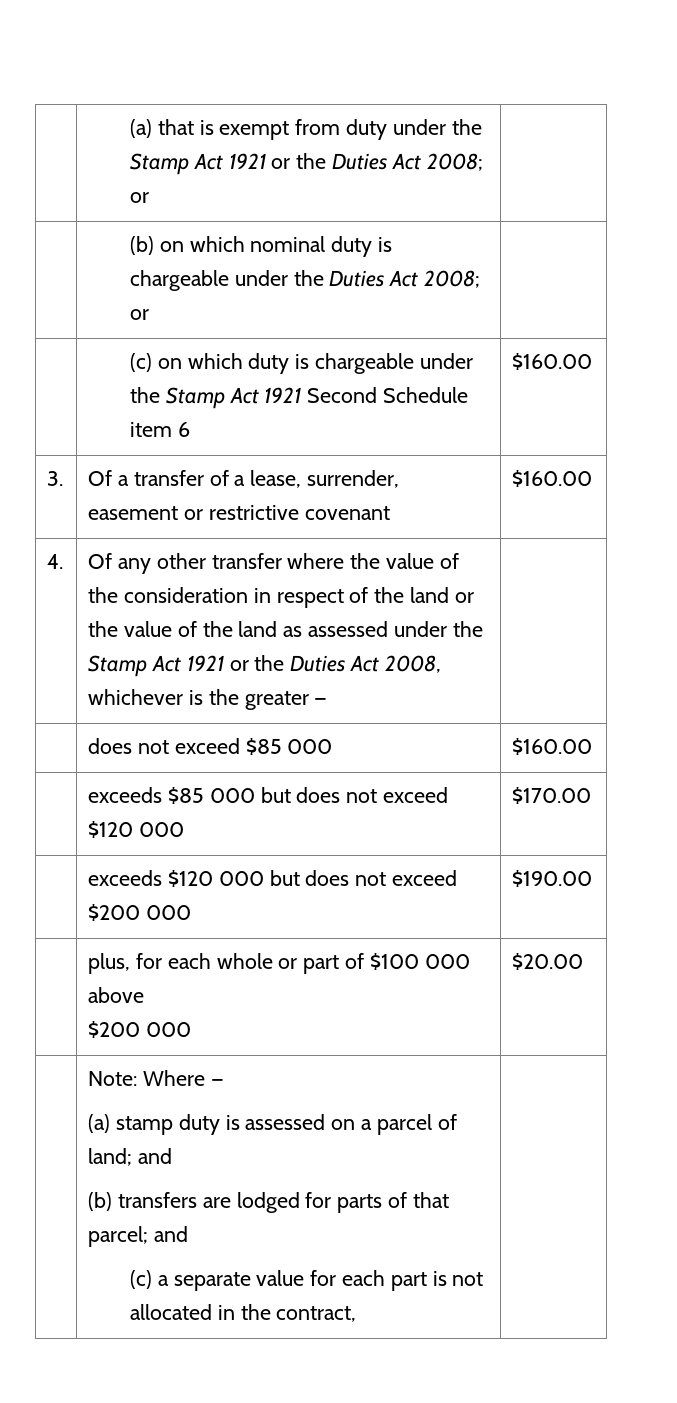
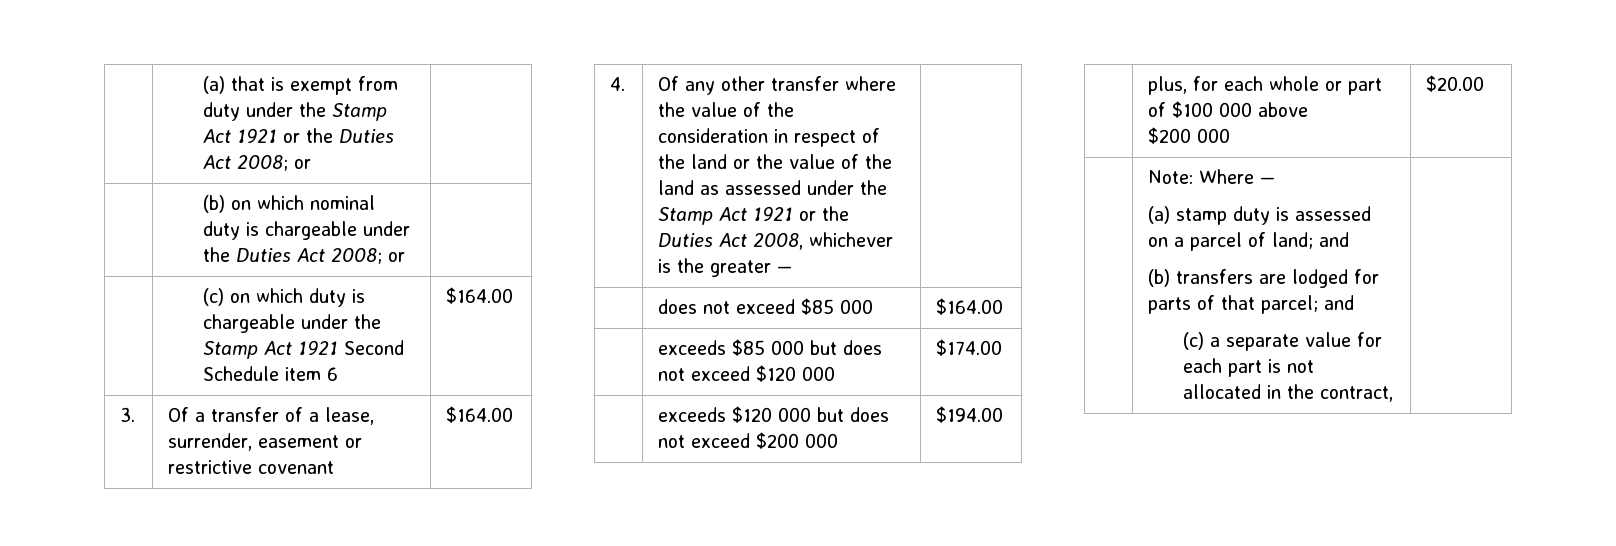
- | (c) on which duty is chargeable under the Stamp Act 1921 Second Schedule item 6 | $160.00
+ | (c) on which duty is chargeable under the Stamp Act 1921 Second Schedule item 6 | $164.00
- 3. | Of a transfer of a lease, surrender, easement or restrictive covenant | $160.00
+ 3. | Of a transfer of a lease, surrender, easement or restrictive covenant | $164.00
- | does not exceed $85 000 | $160.00
+ | does not exceed $85 000 | $164.00
- | exceeds $85 000 but does not exceed $120 000 | $170.00
+ | exceeds $85 000 but does not exceed $120 000 | $174.00
- | exceeds $120 000 but does not exceed $200 000 | $190.00
+ | exceeds $120 000 but does not exceed $200 000 | $194.00

